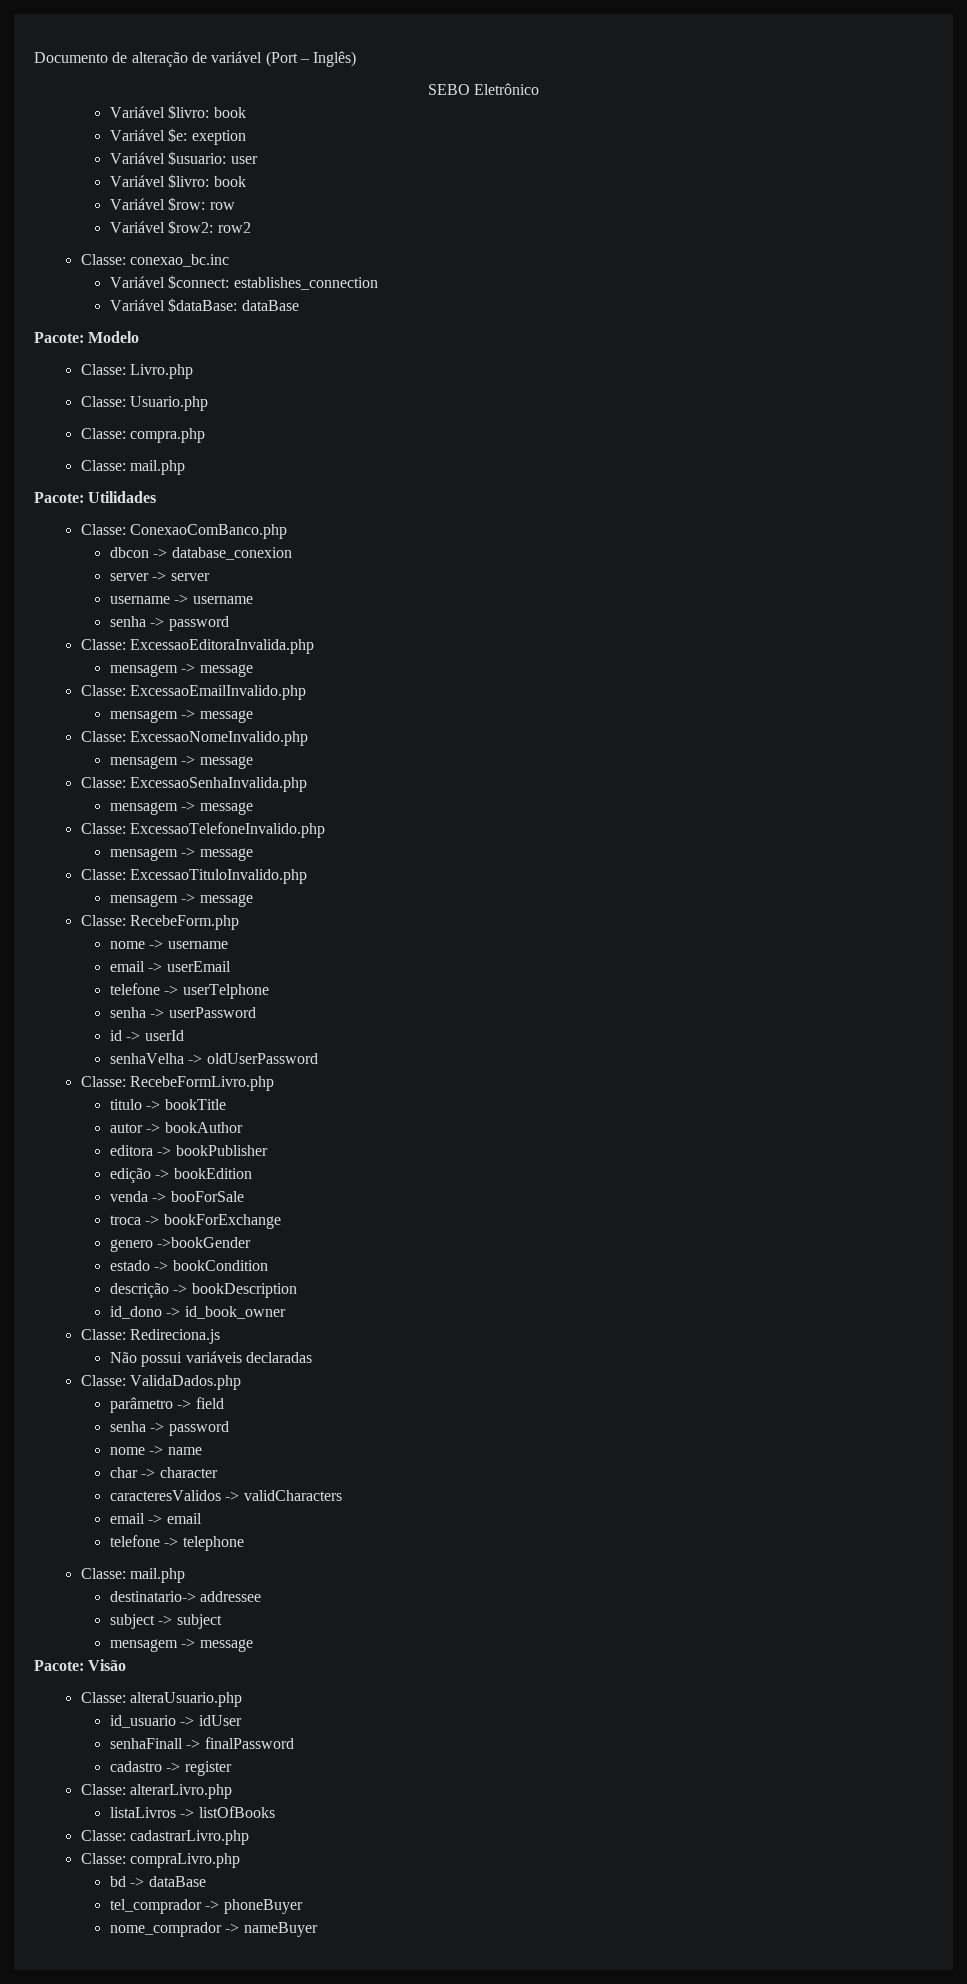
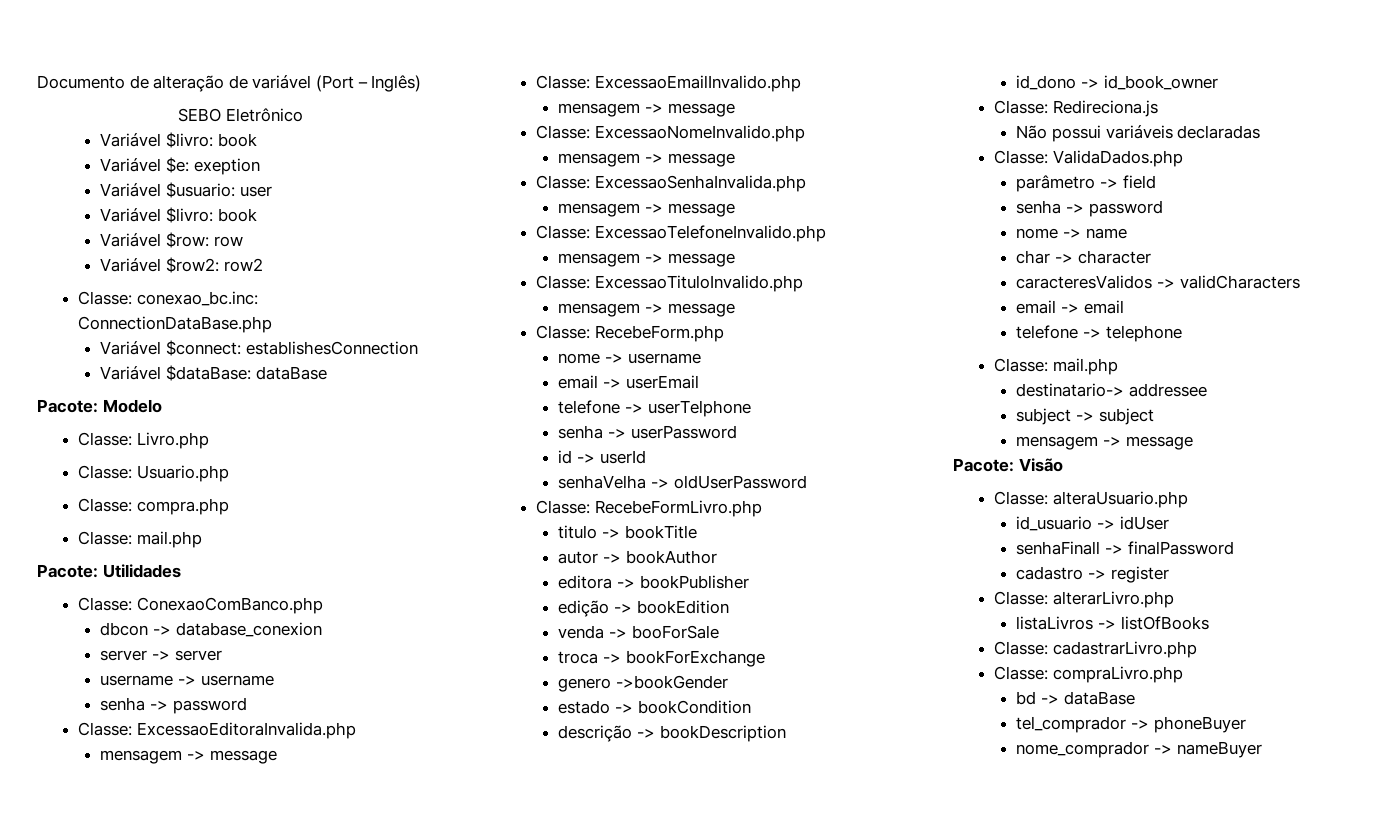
- Classe: conexao_bc.inc
+ Classe: conexao_bc.inc: ConnectionDataBase.php
- Variável $connect: establishes_connection
+ Variável $connect: establishesConnection

